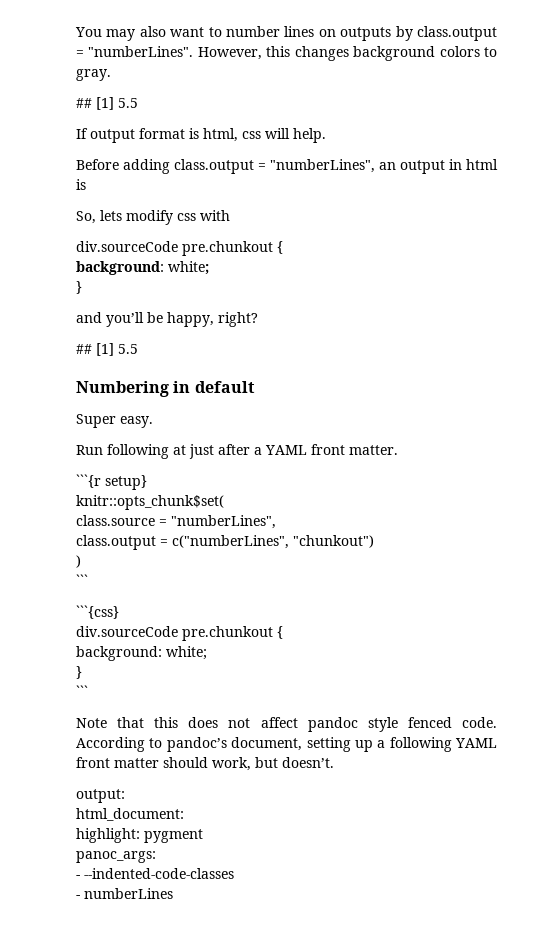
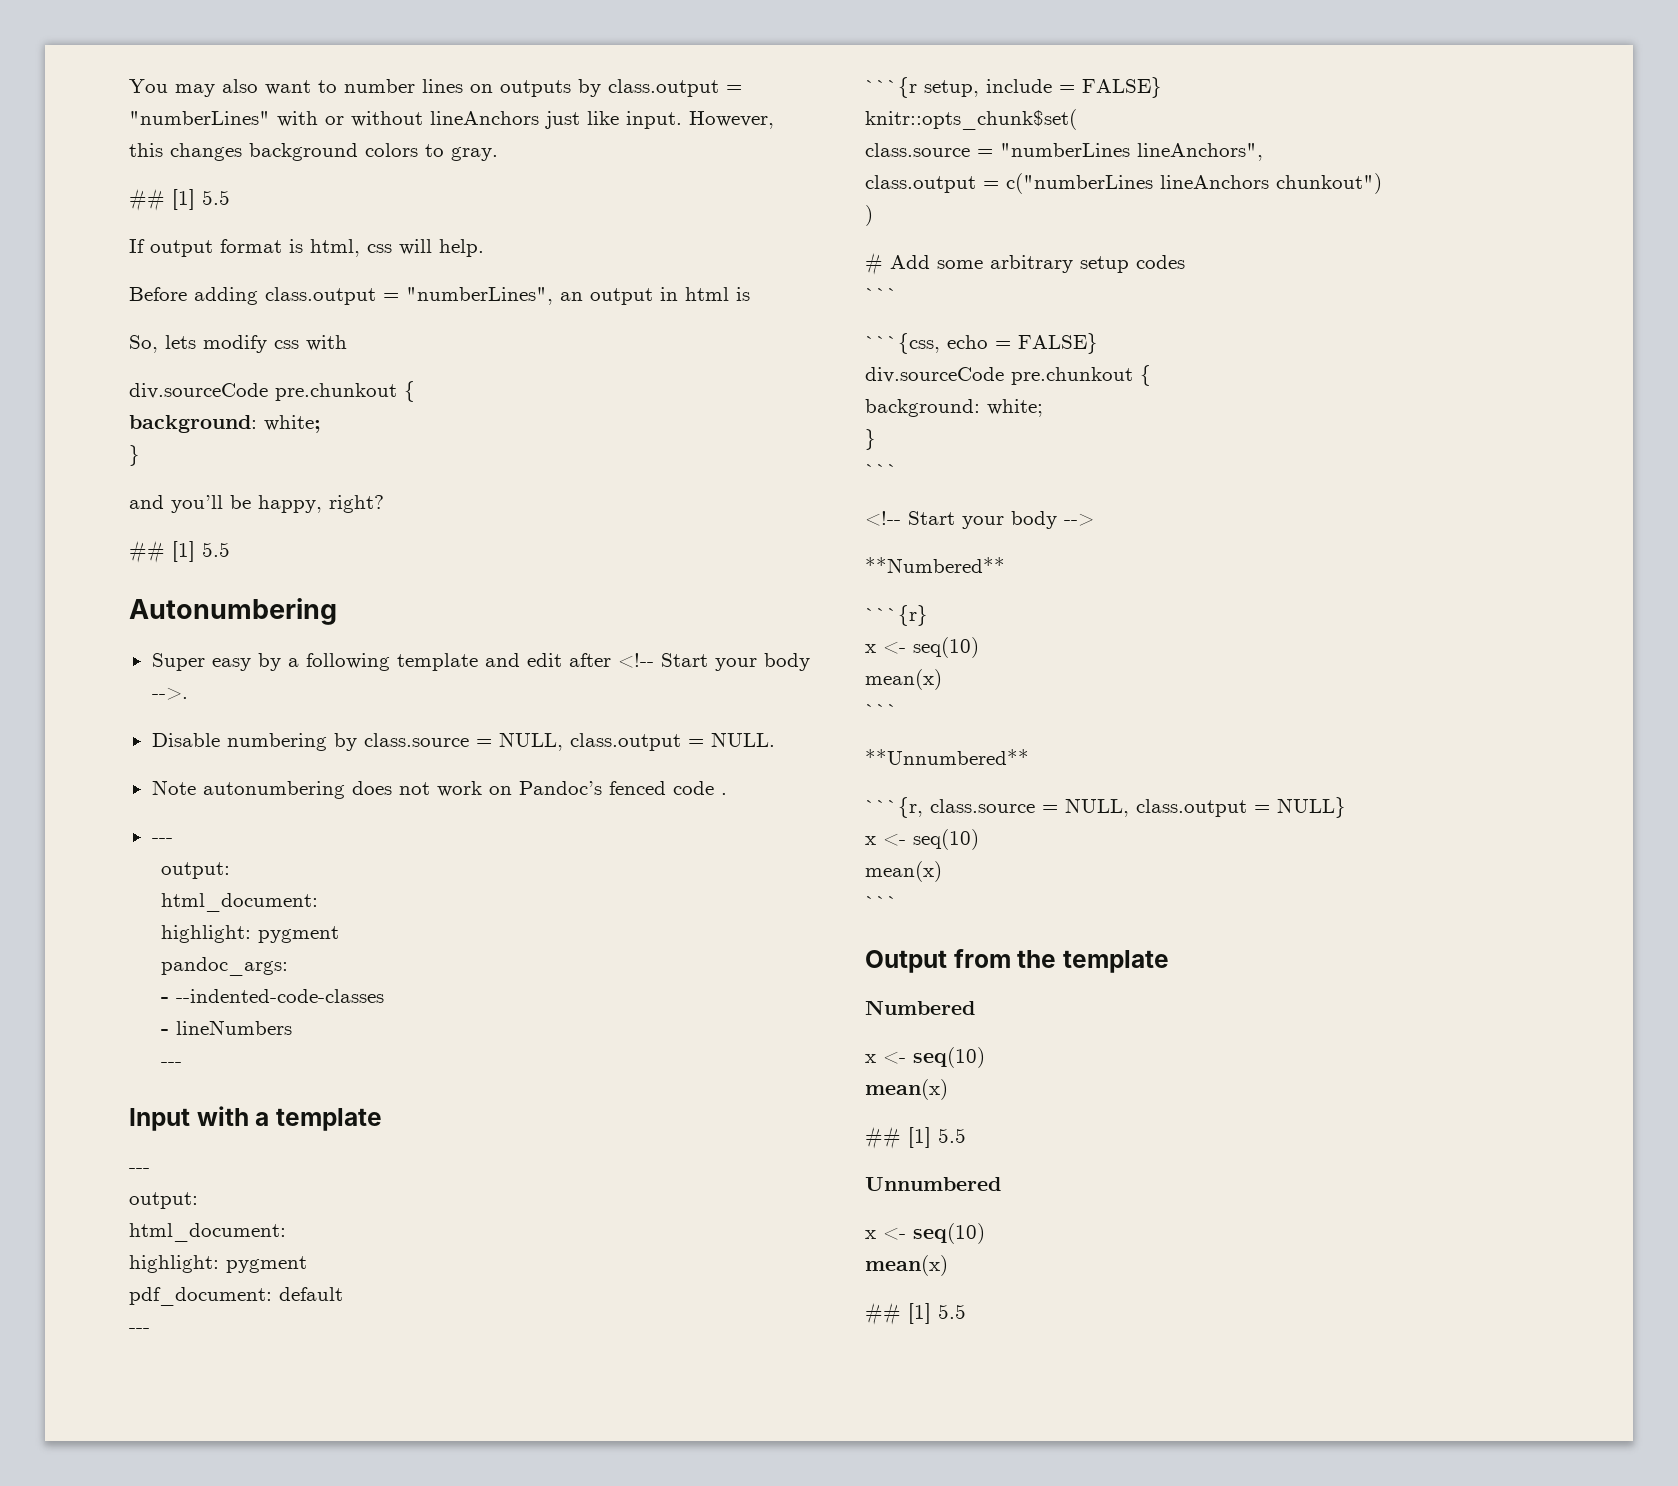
- You may also want to number lines on outputs by class.output = "numberLines".
+ You may also want to number lines on outputs by class.output = "numberLines" with or without lineAnchors just like input.
- Numbering in default
- Super easy.
- Run following at just after a YAML front matter.
- ```{r setup}
+ Autonumbering
+ Super easy by a following template and edit after <!-- Start your body -->.
+ Disable numbering by class.source = NULL, class.output = NULL.
+ Note autonumbering does not work on Pandoc’s fenced code .
+ ---
+ output:
+ html_document:
+ highlight: pygment
+ pandoc_args:
+ - --indented-code-classes
+ - lineNumbers
+ ---
+ Input with a template
+ ---
+ output:
+ html_document:
+ highlight: pygment
+ pdf_document: default
+ ---
+ ```{r setup, include = FALSE}
- class.source = "numberLines",
- class.output = c("numberLines", "chunkout")
+ class.source = "numberLines lineAnchors",
+ class.output = c("numberLines lineAnchors chunkout")
  )
+ # Add some arbitrary setup codes
  ```
- ```{css}
+ ```{css, echo = FALSE}
- Note that this does not affect pandoc style fenced code. According to pandoc’s document, setting up a following YAML front matter should work, but doesn’t.
- output:
- html_document:
- highlight: pygment
- panoc_args:
- - --indented-code-classes
- - numberLines
+ <!-- Start your body -->
+ **Numbered**
+ ```{r}
+ x <- seq(10)
+ mean(x)
+ ```
+ **Unnumbered**
+ ```{r, class.source = NULL, class.output = NULL}
+ x <- seq(10)
+ mean(x)
+ ```
+ Output from the template
+ Numbered
+ x <- seq(10)
+ mean(x)
+ ## [1] 5.5
+ Unnumbered
+ x <- seq(10)
+ mean(x)
+ ## [1] 5.5

